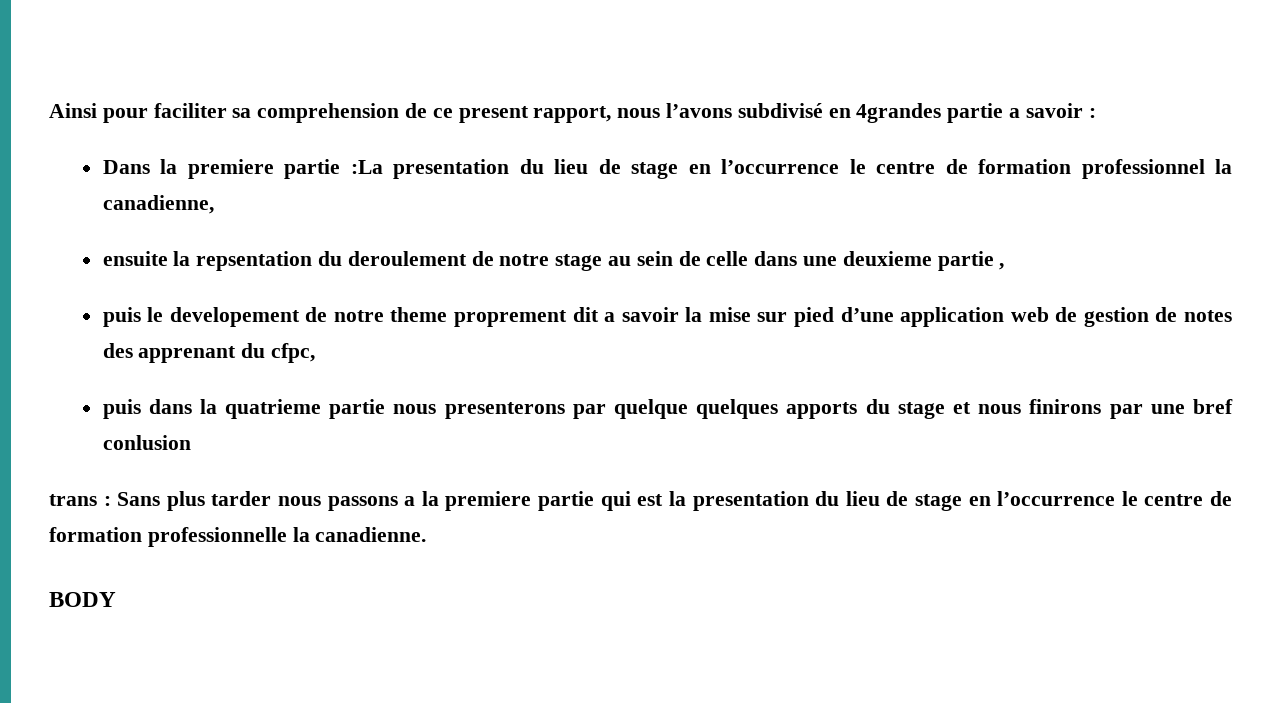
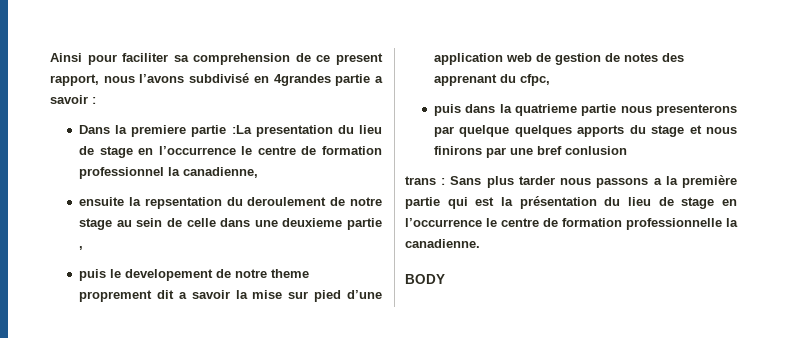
- trans : Sans plus tarder nous passons a la premiere partie qui est la presentation du lieu de stage en l’occurrence le centre de formation professionnelle la canadienne.
+ trans : Sans plus tarder nous passons a la première partie qui est la présentation du lieu de stage en l’occurrence le centre de formation professionnelle la canadienne.

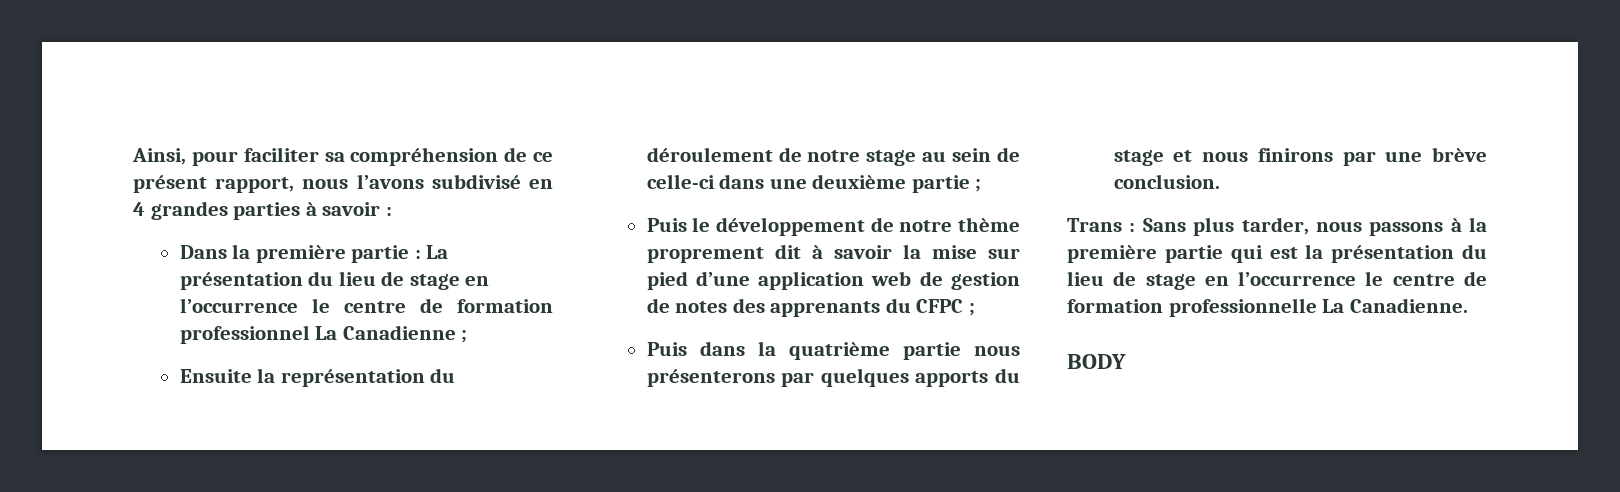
- Ainsi pour faciliter sa comprehension de ce present rapport, nous l’avons subdivisé en 4grandes partie a savoir :
+ Ainsi, pour faciliter sa compréhension de ce présent rapport, nous l’avons subdivisé en 4 grandes parties à savoir :
- Dans la premiere partie :La presentation du lieu de stage en l’occurrence le centre de formation professionnel la canadienne,
- ensuite la repsentation du deroulement de notre stage au sein de celle dans une deuxieme partie ,
- puis le developement de notre theme proprement dit a savoir la mise sur pied d’une application web de gestion de notes des apprenant du cfpc,
- puis dans la quatrieme partie nous presenterons par quelque quelques apports du stage et nous finirons par une bref conlusion
- trans :
+ Dans la première partie : La présentation du lieu de stage en l’occurrence le centre de formation professionnel La Canadienne ;
+ Ensuite la représentation du déroulement de notre stage au sein de celle-ci dans une deuxième partie ;
+ Puis le développement de notre thème proprement dit à savoir la mise sur pied d’une application web de gestion de notes des apprenants du CFPC ;
+ Puis dans la quatrième partie nous présenterons par quelques apports du stage et nous finirons par une brève conclusion.
+ Trans :
- Sans plus tarder nous passons a la première partie qui est la présentation du lieu de stage en l’occurrence le centre de formation professionnelle la canadienne.
+ Sans plus tarder, nous passons à la première partie qui est la présentation du lieu de stage en l’occurrence le centre de formation professionnelle La Canadienne.

